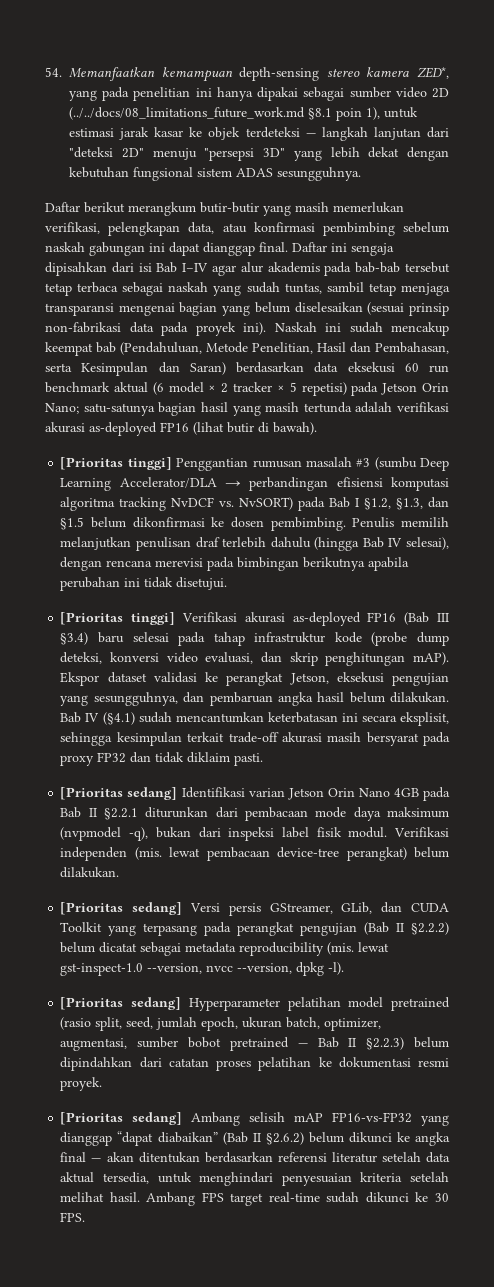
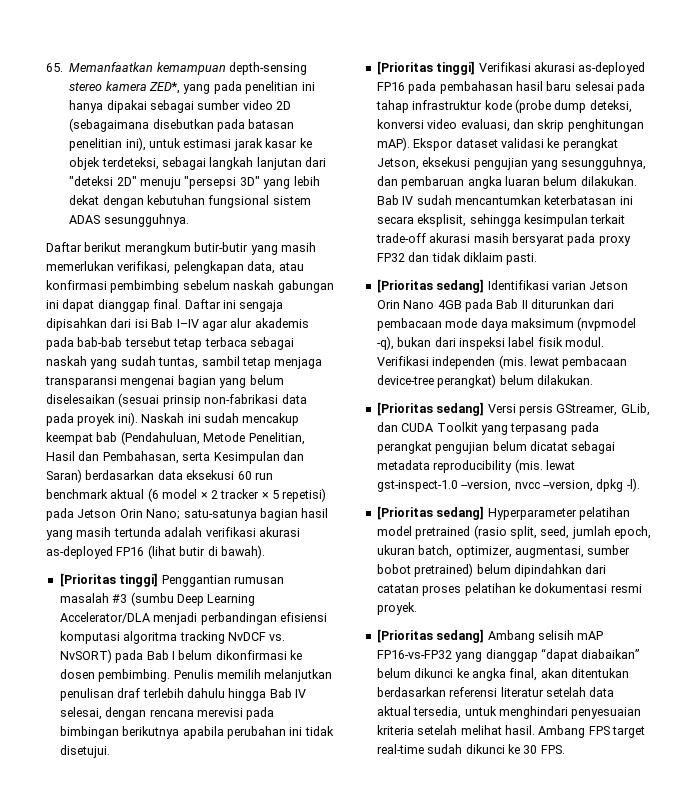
- 54. Memanfaatkan kemampuan depth-sensing stereo kamera ZED*, yang pada penelitian ini hanya dipakai sebagai sumber video 2D (../../docs/08_limitations_future_work.md §8.1 poin 1), untuk estimasi jarak kasar ke objek terdeteksi — langkah lanjutan dari "deteksi 2D" menuju "persepsi 3D" yang lebih dekat dengan kebutuhan fungsional sistem ADAS sesungguhnya.
+ 65. Memanfaatkan kemampuan depth-sensing stereo kamera ZED*, yang pada penelitian ini hanya dipakai sebagai sumber video 2D (sebagaimana disebutkan pada batasan penelitian ini), untuk estimasi jarak kasar ke objek terdeteksi, sebagai langkah lanjutan dari "deteksi 2D" menuju "persepsi 3D" yang lebih dekat dengan kebutuhan fungsional sistem ADAS sesungguhnya.
- [Prioritas tinggi] Penggantian rumusan masalah #3 (sumbu Deep Learning Accelerator/DLA → perbandingan efisiensi komputasi algoritma tracking NvDCF vs. NvSORT) pada Bab I §1.2, §1.3, dan §1.5 belum dikonfirmasi ke dosen pembimbing.
+ [Prioritas tinggi] Penggantian rumusan masalah #3 (sumbu Deep Learning Accelerator/DLA menjadi perbandingan efisiensi komputasi algoritma tracking NvDCF vs. NvSORT) pada Bab I belum dikonfirmasi ke dosen pembimbing.
- Penulis memilih melanjutkan penulisan draf terlebih dahulu (hingga Bab IV selesai), dengan rencana merevisi pada bimbingan berikutnya apabila perubahan ini tidak disetujui.
+ Penulis memilih melanjutkan penulisan draf terlebih dahulu hingga Bab IV selesai, dengan rencana merevisi pada bimbingan berikutnya apabila perubahan ini tidak disetujui.
- [Prioritas tinggi] Verifikasi akurasi as-deployed FP16 (Bab III §3.4) baru selesai pada tahap infrastruktur kode (probe dump deteksi, konversi video evaluasi, dan skrip penghitungan mAP).
+ [Prioritas tinggi] Verifikasi akurasi as-deployed FP16 pada pembahasan hasil baru selesai pada tahap infrastruktur kode (probe dump deteksi, konversi video evaluasi, dan skrip penghitungan mAP).
- Ekspor dataset validasi ke perangkat Jetson, eksekusi pengujian yang sesungguhnya, dan pembaruan angka hasil belum dilakukan.
+ Ekspor dataset validasi ke perangkat Jetson, eksekusi pengujian yang sesungguhnya, dan pembaruan angka luaran belum dilakukan.
- Bab IV (§4.1) sudah mencantumkan keterbatasan ini secara eksplisit, sehingga kesimpulan terkait trade-off akurasi masih bersyarat pada proxy FP32 dan tidak diklaim pasti.
+ Bab IV sudah mencantumkan keterbatasan ini secara eksplisit, sehingga kesimpulan terkait trade-off akurasi masih bersyarat pada proxy FP32 dan tidak diklaim pasti.
- [Prioritas sedang] Identifikasi varian Jetson Orin Nano 4GB pada Bab II §2.2.1 diturunkan dari pembacaan mode daya maksimum (nvpmodel -q), bukan dari inspeksi label fisik modul.
+ [Prioritas sedang] Identifikasi varian Jetson Orin Nano 4GB pada Bab II diturunkan dari pembacaan mode daya maksimum (nvpmodel -q), bukan dari inspeksi label fisik modul.
- [Prioritas sedang] Versi persis GStreamer, GLib, dan CUDA Toolkit yang terpasang pada perangkat pengujian (Bab II §2.2.2) belum dicatat sebagai metadata reproducibility (mis. lewat gst-inspect-1.0 --version, nvcc --version, dpkg -l).
+ [Prioritas sedang] Versi persis GStreamer, GLib, dan CUDA Toolkit yang terpasang pada perangkat pengujian belum dicatat sebagai metadata reproducibility (mis. lewat gst-inspect-1.0 --version, nvcc --version, dpkg -l).
- [Prioritas sedang] Hyperparameter pelatihan model pretrained (rasio split, seed, jumlah epoch, ukuran batch, optimizer, augmentasi, sumber bobot pretrained — Bab II §2.2.3) belum dipindahkan dari catatan proses pelatihan ke dokumentasi resmi proyek.
+ [Prioritas sedang] Hyperparameter pelatihan model pretrained (rasio split, seed, jumlah epoch, ukuran batch, optimizer, augmentasi, sumber bobot pretrained) belum dipindahkan dari catatan proses pelatihan ke dokumentasi resmi proyek.
- [Prioritas sedang] Ambang selisih mAP FP16-vs-FP32 yang dianggap “dapat diabaikan” (Bab II §2.6.2) belum dikunci ke angka final — akan ditentukan berdasarkan referensi literatur setelah data aktual tersedia, untuk menghindari penyesuaian kriteria setelah melihat hasil.
+ [Prioritas sedang] Ambang selisih mAP FP16-vs-FP32 yang dianggap “dapat diabaikan” belum dikunci ke angka final, akan ditentukan berdasarkan referensi literatur setelah data aktual tersedia, untuk menghindari penyesuaian kriteria setelah melihat hasil.

